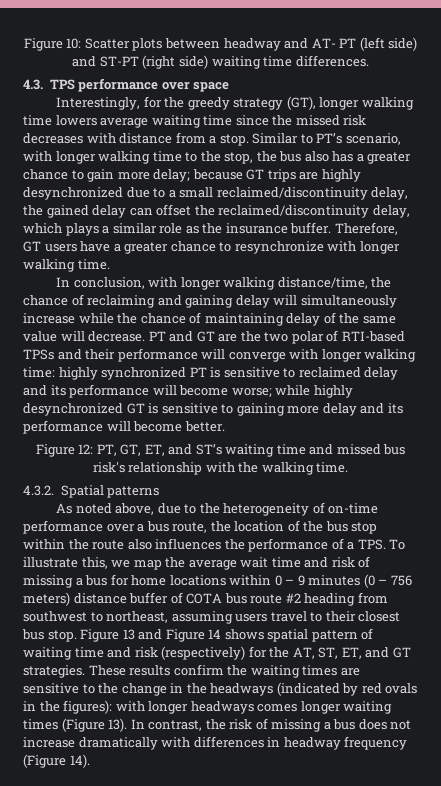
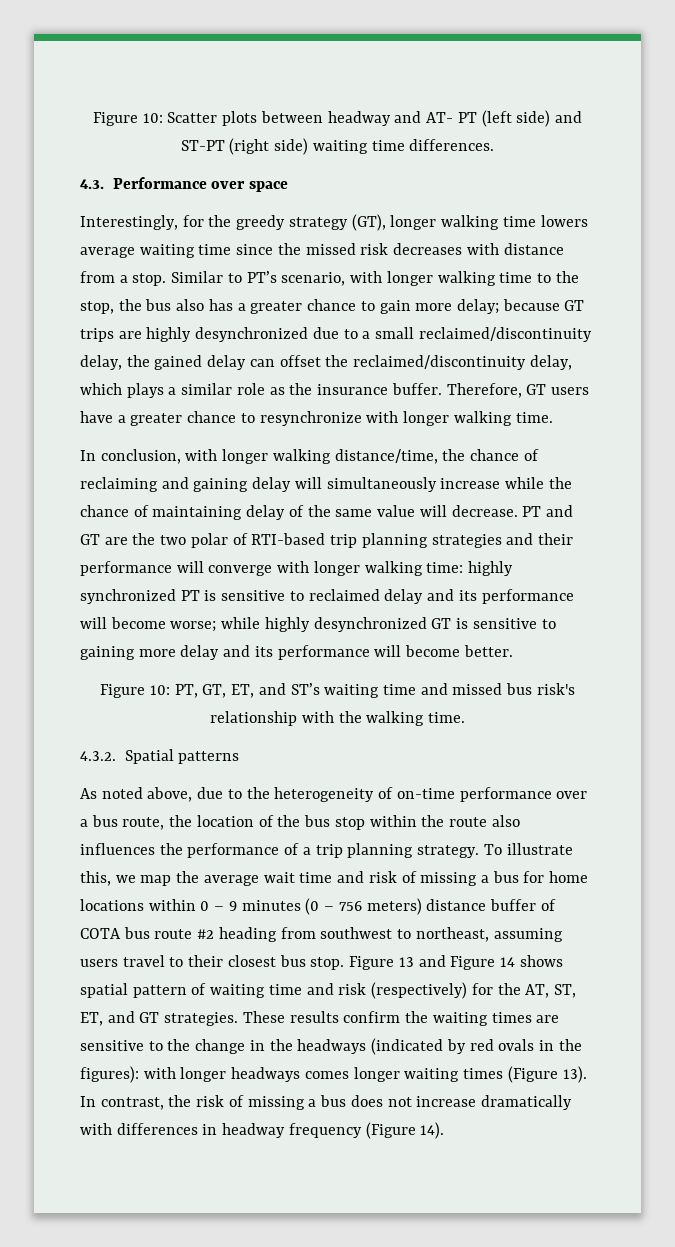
- 4.3. TPS performance over space
+ 4.3. Performance over space
- PT and GT are the two polar of RTI-based TPSs and their performance will converge with longer walking time: highly synchronized PT is sensitive to reclaimed delay and its performance will become worse; while highly desynchronized GT is sensitive to gaining more delay and its performance will become better.
+ PT and GT are the two polar of RTI-based trip planning strategies and their performance will converge with longer walking time: highly synchronized PT is sensitive to reclaimed delay and its performance will become worse; while highly desynchronized GT is sensitive to gaining more delay and its performance will become better.
- Figure 12: PT, GT, ET, and ST’s waiting time and missed bus risk's relationship with the walking time.
+ Figure 10: PT, GT, ET, and ST’s waiting time and missed bus risk's relationship with the walking time.
- As noted above, due to the heterogeneity of on-time performance over a bus route, the location of the bus stop within the route also influences the performance of a TPS. To illustrate this, we map the average wait time and risk of missing a bus for home locations within 0 – 9 minutes (0 – 756 meters) distance buffer of COTA bus route #2 heading from southwest to northeast, assuming users travel to their closest bus stop.
+ As noted above, due to the heterogeneity of on-time performance over a bus route, the location of the bus stop within the route also influences the performance of a trip planning strategy. To illustrate this, we map the average wait time and risk of missing a bus for home locations within 0 – 9 minutes (0 – 756 meters) distance buffer of COTA bus route #2 heading from southwest to northeast, assuming users travel to their closest bus stop.

